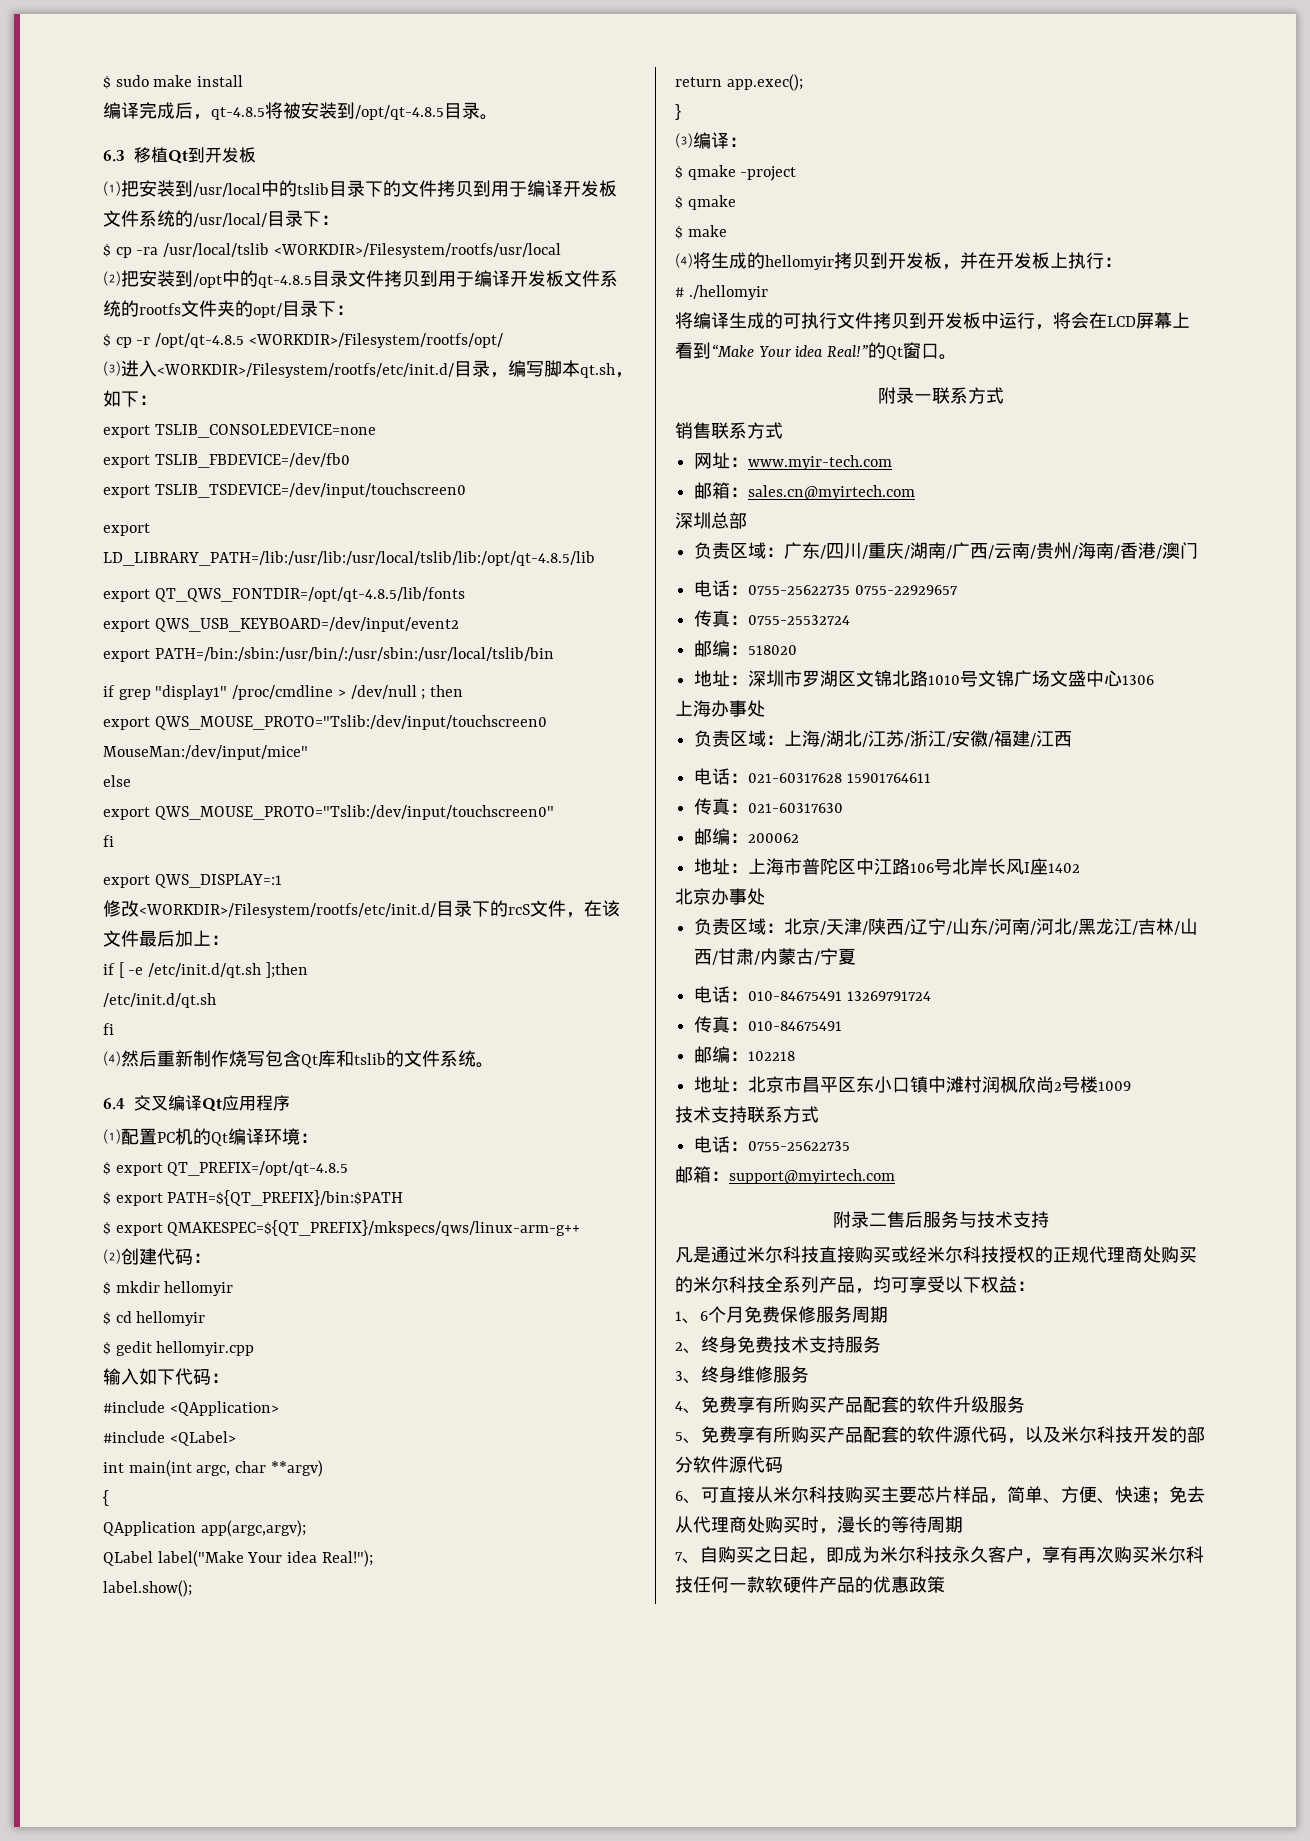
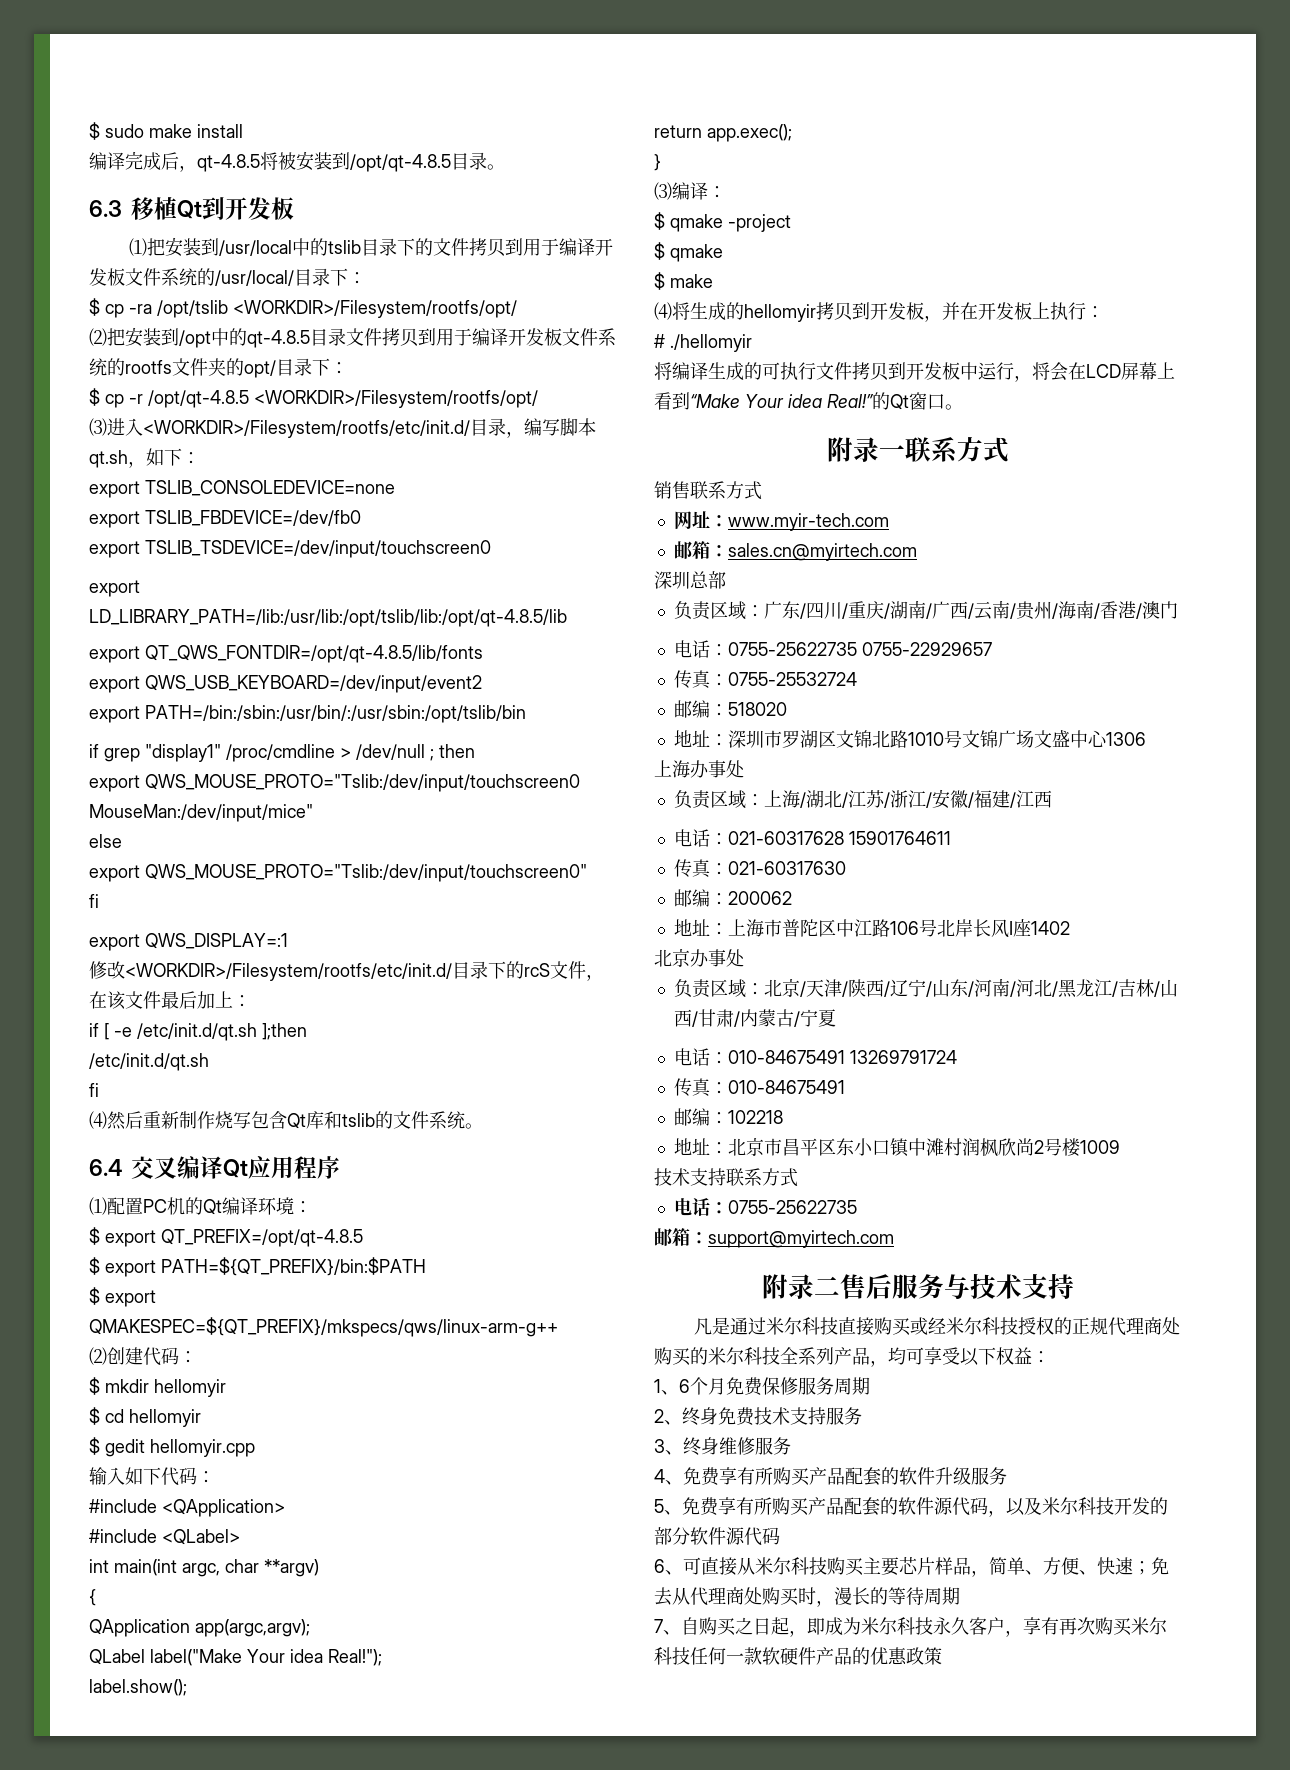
- $ cp -ra /usr/local/tslib <WORKDIR>/Filesystem/rootfs/usr/local
+ $ cp -ra /opt/tslib <WORKDIR>/Filesystem/rootfs/opt/
- export LD_LIBRARY_PATH=/lib:/usr/lib:/usr/local/tslib/lib:/opt/qt-4.8.5/lib
+ export LD_LIBRARY_PATH=/lib:/usr/lib:/opt/tslib/lib:/opt/qt-4.8.5/lib
- export PATH=/bin:/sbin:/usr/bin/:/usr/sbin:/usr/local/tslib/bin
+ export PATH=/bin:/sbin:/usr/bin/:/usr/sbin:/opt/tslib/bin

